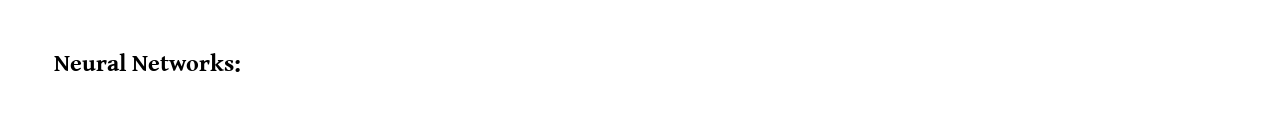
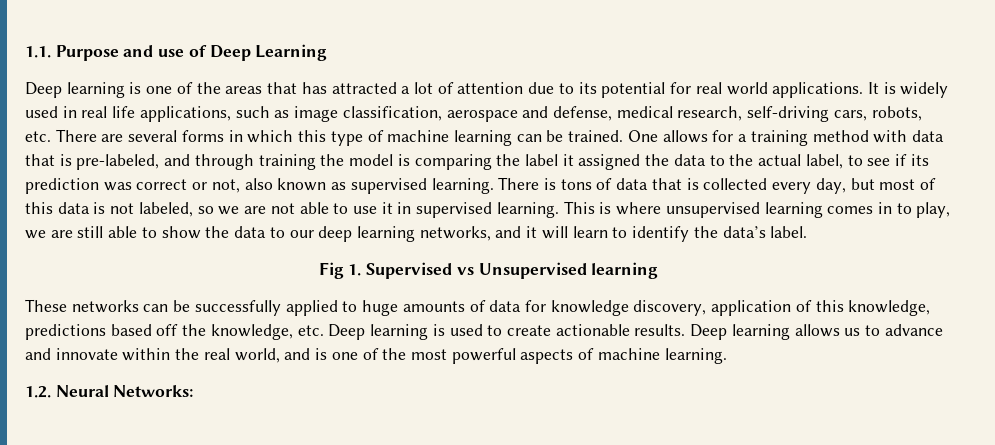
- Neural Networks:
+ 1.1. Purpose and use of Deep Learning
+ Deep learning is one of the areas that has attracted a lot of attention due to its potential for real world applications. It is widely used in real life applications, such as image classification, aerospace and defense, medical research, self-driving cars, robots, etc. There are several forms in which this type of machine learning can be trained. One allows for a training method with data that is pre-labeled, and through training the model is comparing the label it assigned the data to the actual label, to see if its prediction was correct or not, also known as supervised learning. There is tons of data that is collected every day, but most of this data is not labeled, so we are not able to use it in supervised learning. This is where unsupervised learning comes in to play, we are still able to show the data to our deep learning networks, and it will learn to identify the data’s label.
+ Fig 1. Supervised vs Unsupervised learning
+ These networks can be successfully applied to huge amounts of data for knowledge discovery, application of this knowledge, predictions based off the knowledge, etc. Deep learning is used to create actionable results. Deep learning allows us to advance and innovate within the real world, and is one of the most powerful aspects of machine learning.
+ 1.2. Neural Networks:

